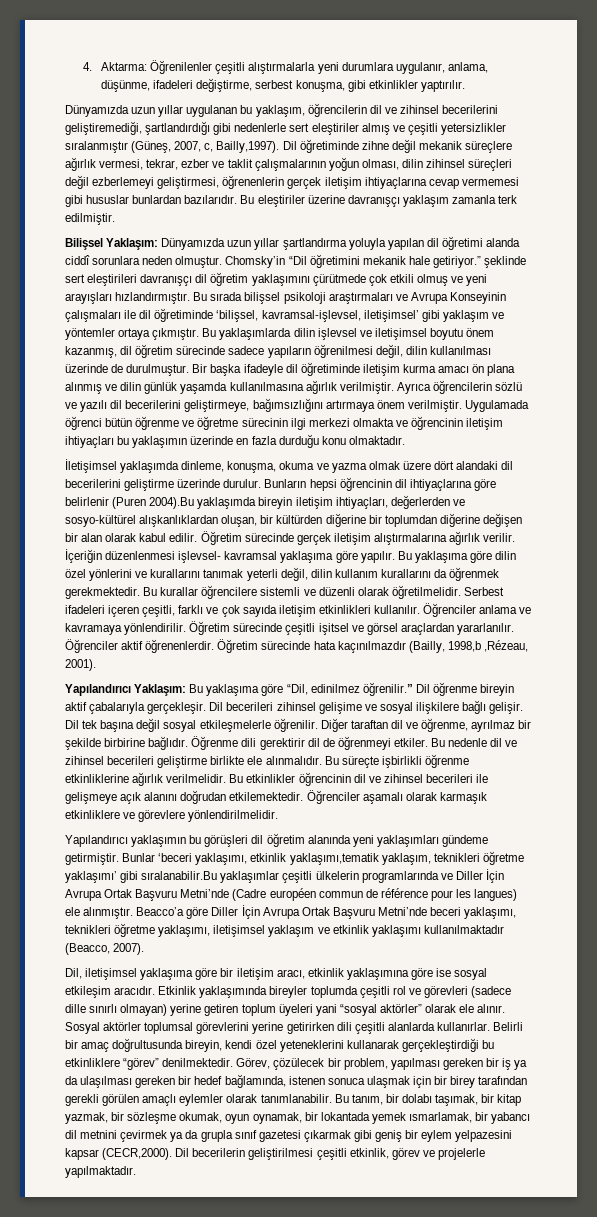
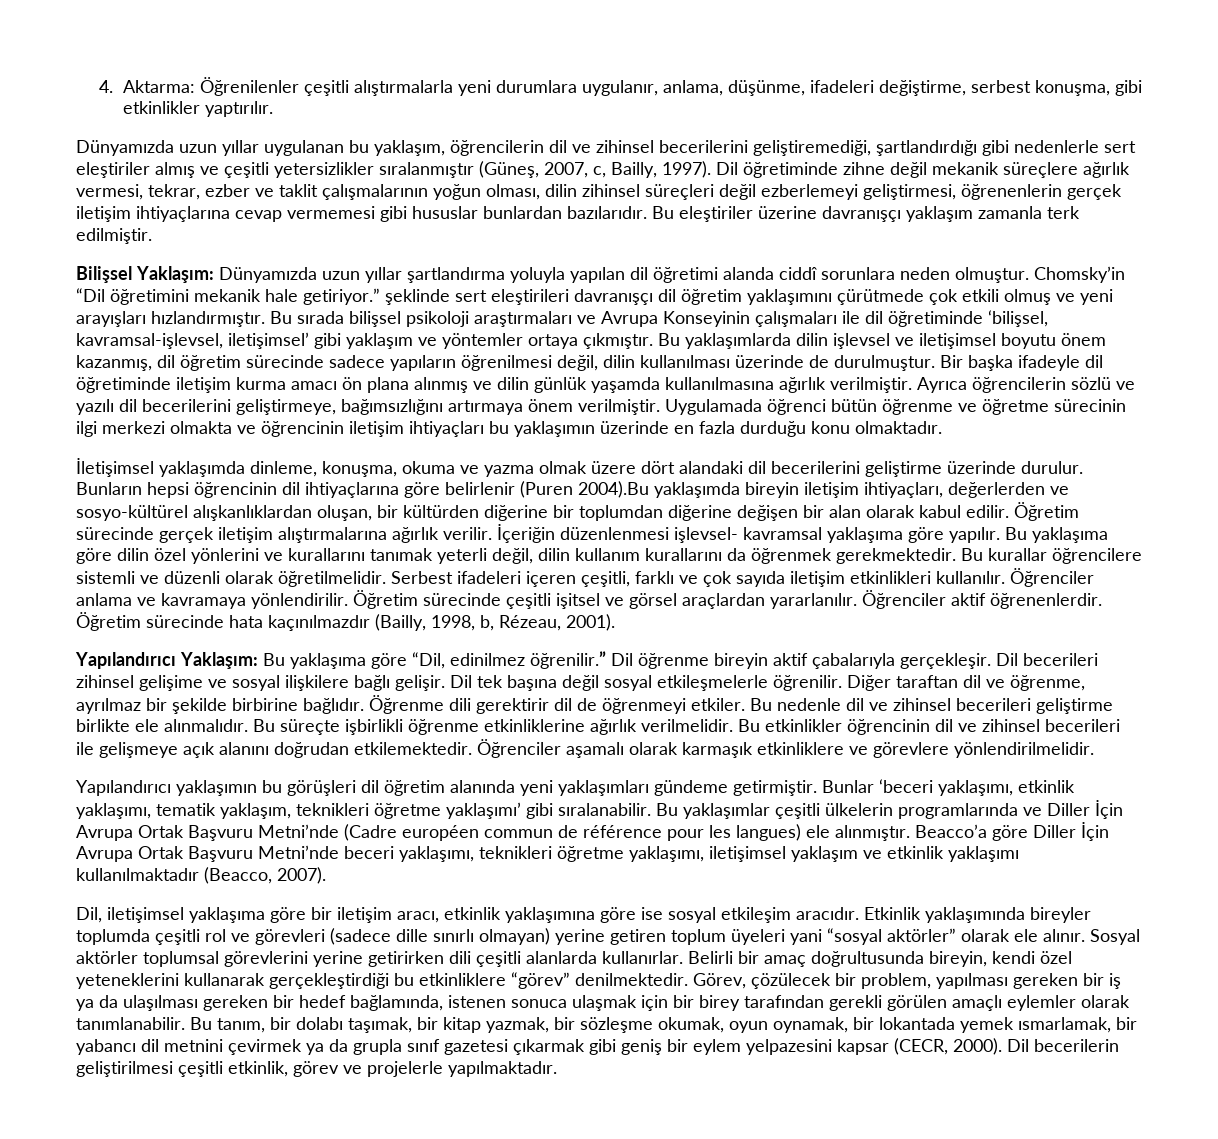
- Dünyamızda uzun yıllar uygulanan bu yaklaşım, öğrencilerin dil ve zihinsel becerilerini geliştiremediği, şartlandırdığı gibi nedenlerle sert eleştiriler almış ve çeşitli yetersizlikler sıralanmıştır (Güneş, 2007, c, Bailly,1997).
+ Dünyamızda uzun yıllar uygulanan bu yaklaşım, öğrencilerin dil ve zihinsel becerilerini geliştiremediği, şartlandırdığı gibi nedenlerle sert eleştiriler almış ve çeşitli yetersizlikler sıralanmıştır (Güneş, 2007, c, Bailly, 1997).
- Öğretim sürecinde hata kaçınılmazdır (Bailly, 1998,b ,Rézeau, 2001).
+ Öğretim sürecinde hata kaçınılmazdır (Bailly, 1998, b, Rézeau, 2001).
- Bunlar ‘beceri yaklaşımı, etkinlik yaklaşımı,tematik yaklaşım, teknikleri öğretme yaklaşımı’ gibi sıralanabilir.Bu yaklaşımlar çeşitli ülkelerin programlarında ve Diller İçin Avrupa Ortak Başvuru Metni’nde (Cadre européen commun de référence pour les langues) ele alınmıştır.
+ Bunlar ‘beceri yaklaşımı, etkinlik yaklaşımı, tematik yaklaşım, teknikleri öğretme yaklaşımı’ gibi sıralanabilir. Bu yaklaşımlar çeşitli ülkelerin programlarında ve Diller İçin Avrupa Ortak Başvuru Metni’nde (Cadre européen commun de référence pour les langues) ele alınmıştır.
- Bu tanım, bir dolabı taşımak, bir kitap yazmak, bir sözleşme okumak, oyun oynamak, bir lokantada yemek ısmarlamak, bir yabancı dil metnini çevirmek ya da grupla sınıf gazetesi çıkarmak gibi geniş bir eylem yelpazesini kapsar (CECR,2000).
+ Bu tanım, bir dolabı taşımak, bir kitap yazmak, bir sözleşme okumak, oyun oynamak, bir lokantada yemek ısmarlamak, bir yabancı dil metnini çevirmek ya da grupla sınıf gazetesi çıkarmak gibi geniş bir eylem yelpazesini kapsar (CECR, 2000).

